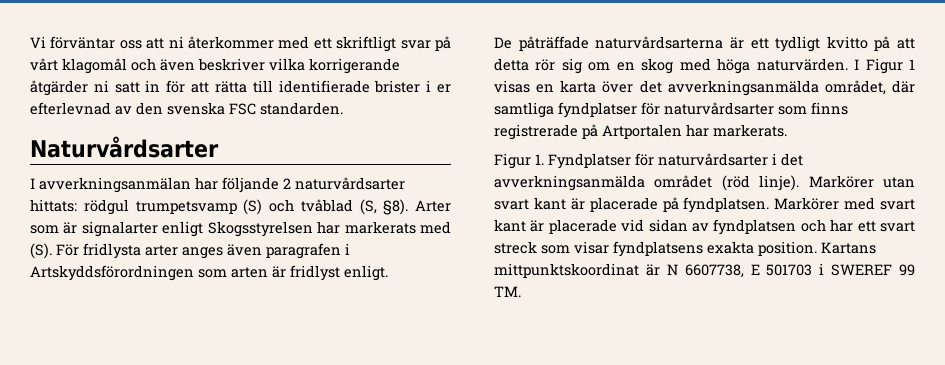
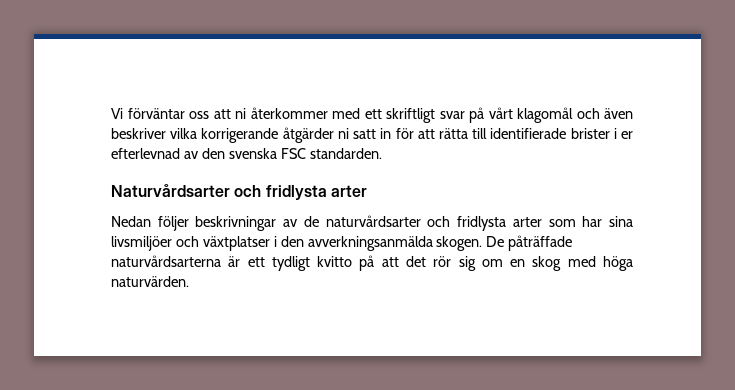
- Naturvårdsarter
- I avverkningsanmälan har följande 2 naturvårdsarter hittats: rödgul trumpetsvamp (S) och tvåblad (S, §8). Arter som är signalarter enligt Skogsstyrelsen har markerats med (S). För fridlysta arter anges även paragrafen i Artskyddsförordningen som arten är fridlyst enligt.
- De påträffade naturvårdsarterna är ett tydligt kvitto på att detta rör sig om en skog med höga naturvärden. I Figur 1 visas en karta över det avverkningsanmälda området, där samtliga fyndplatser för naturvårdsarter som finns registrerade på Artportalen har markerats.
- Figur 1. Fyndplatser för naturvårdsarter i det avverkningsanmälda området (röd linje). Markörer utan svart kant är placerade på fyndplatsen. Markörer med svart kant är placerade vid sidan av fyndplatsen och har ett svart streck som visar fyndplatsens exakta position. Kartans mittpunktskoordinat är N 6607738, E 501703 i SWEREF 99 TM.
+ Naturvårdsarter och fridlysta arter
+ Nedan följer beskrivningar av de naturvårdsarter och fridlysta arter som har sina livsmiljöer och växtplatser i den avverkningsanmälda skogen. De påträffade naturvårdsarterna är ett tydligt kvitto på att det rör sig om en skog med höga naturvärden.

